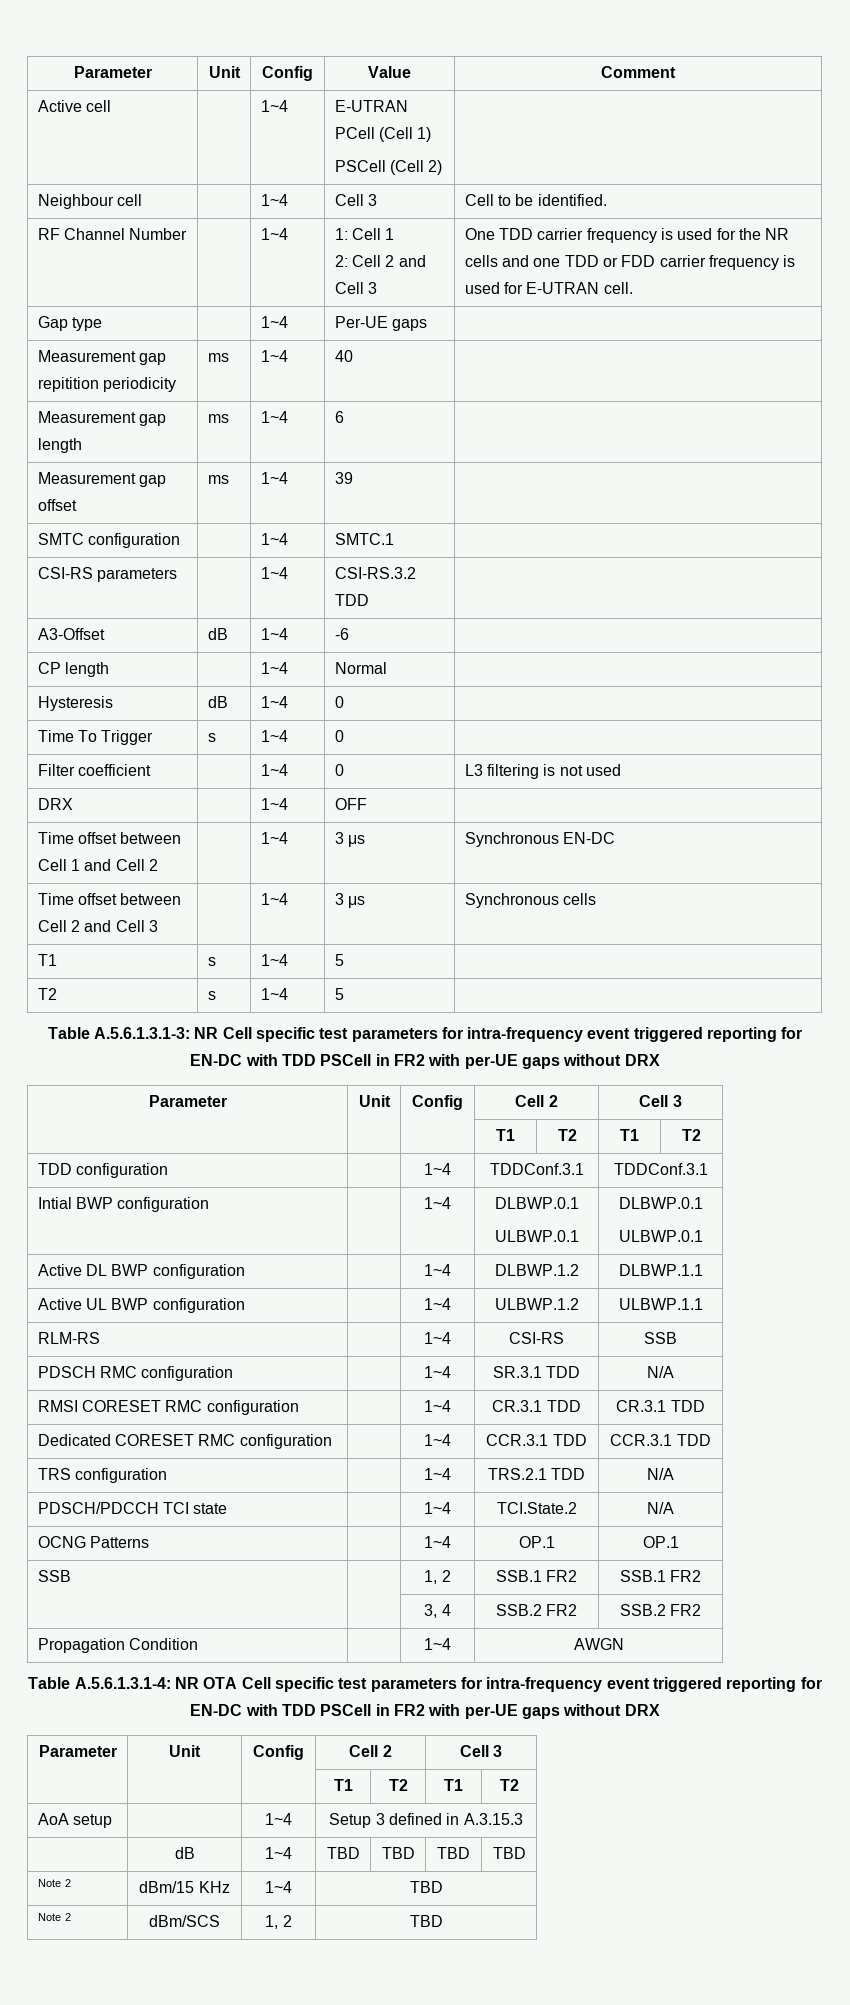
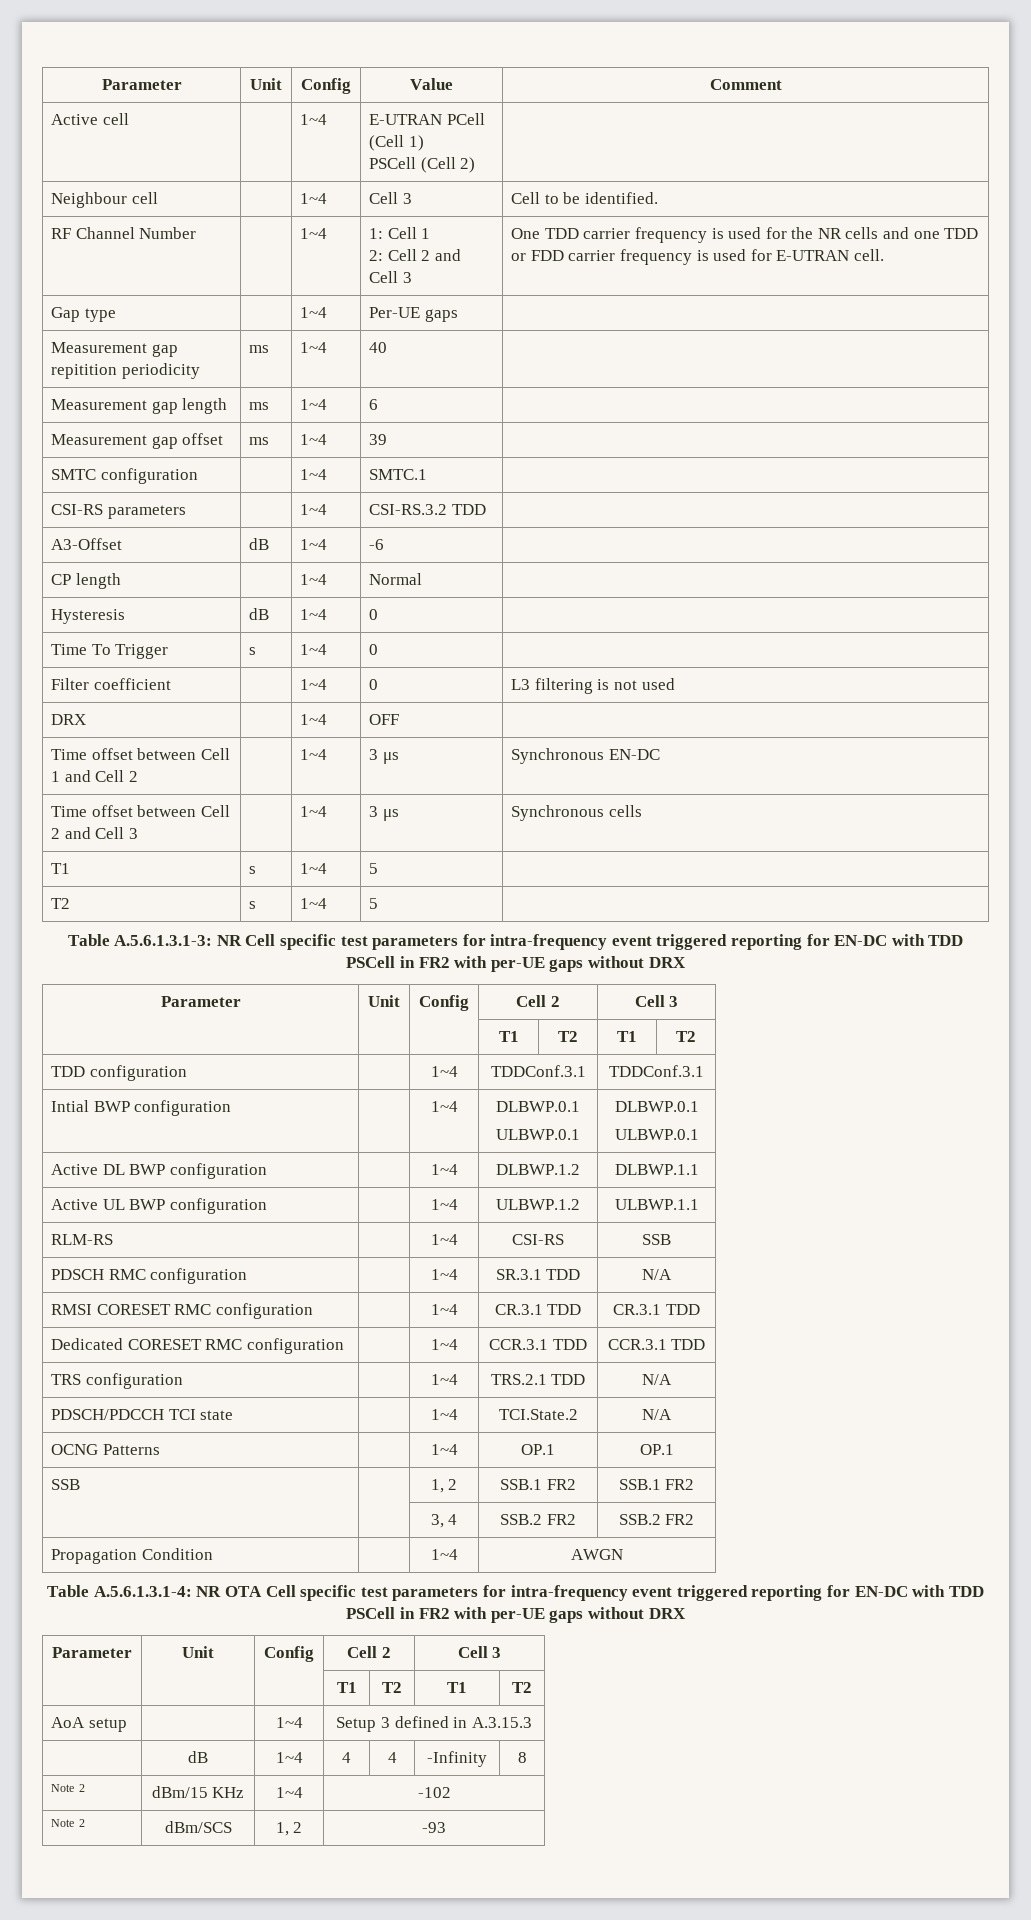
- | dB | 1~4 | TBD | TBD | TBD | TBD
+ | dB | 1~4 | 4 | 4 | -Infinity | 8
- Note 2 | dBm/15 KHz | 1~4 | TBD
+ Note 2 | dBm/15 KHz | 1~4 | -102
- Note 2 | dBm/SCS | 1, 2 | TBD
+ Note 2 | dBm/SCS | 1, 2 | -93

